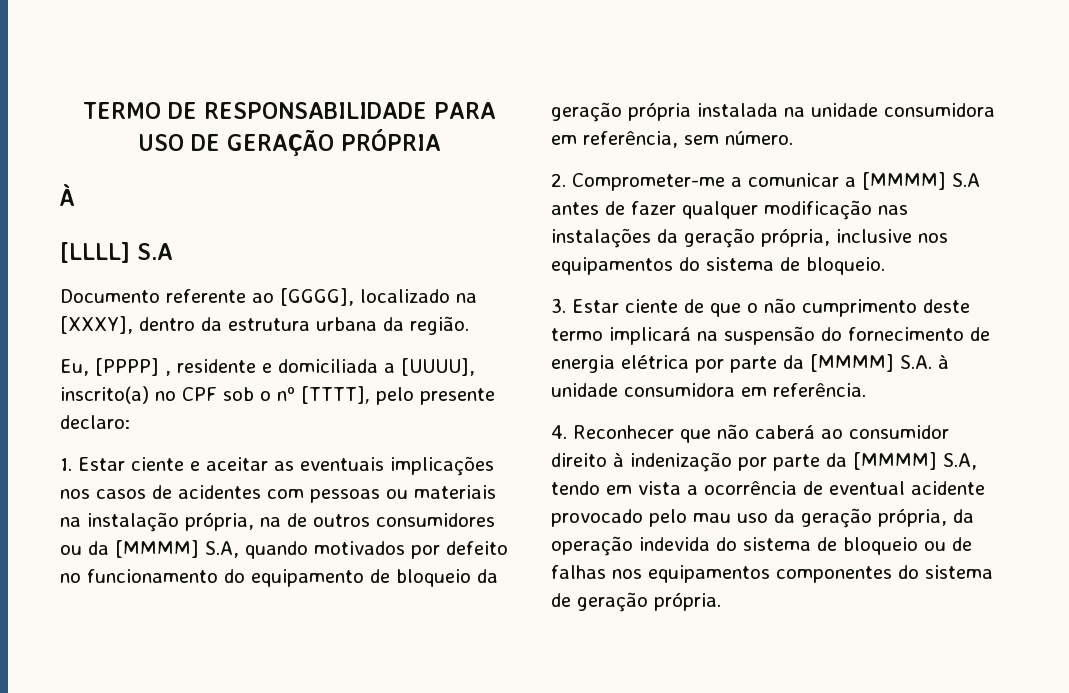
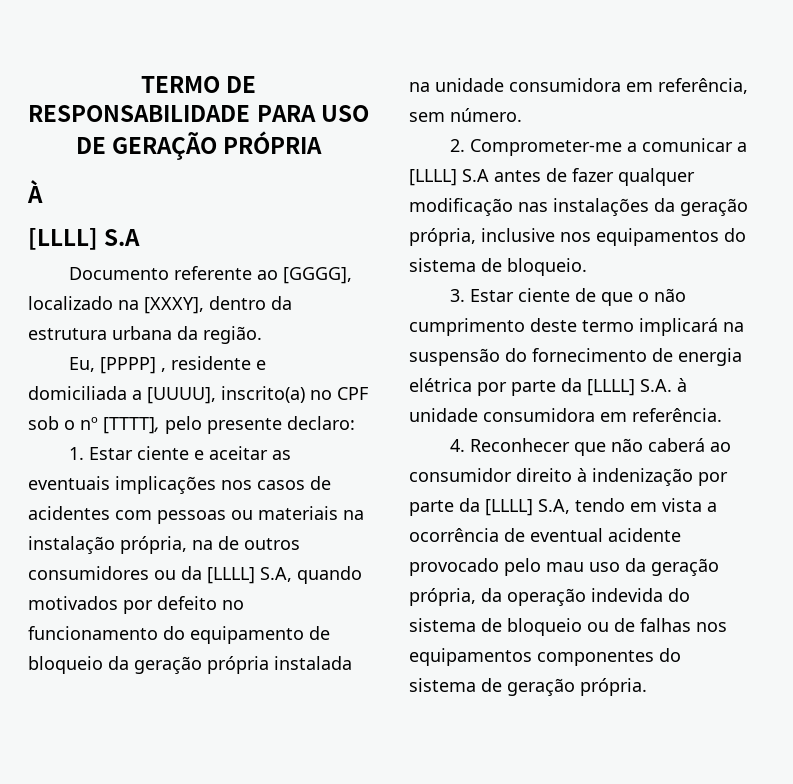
- 1. Estar ciente e aceitar as eventuais implicações nos casos de acidentes com pessoas ou materiais na instalação própria, na de outros consumidores ou da [MMMM] S.A, quando motivados por defeito no funcionamento do equipamento de bloqueio da geração própria instalada na unidade consumidora em referência, sem número.
+ 1. Estar ciente e aceitar as eventuais implicações nos casos de acidentes com pessoas ou materiais na instalação própria, na de outros consumidores ou da [LLLL] S.A, quando motivados por defeito no funcionamento do equipamento de bloqueio da geração própria instalada na unidade consumidora em referência, sem número.
- 2. Comprometer-me a comunicar a [MMMM] S.A antes de fazer qualquer modificação nas instalações da geração própria, inclusive nos equipamentos do sistema de bloqueio.
+ 2. Comprometer-me a comunicar a [LLLL] S.A antes de fazer qualquer modificação nas instalações da geração própria, inclusive nos equipamentos do sistema de bloqueio.
- 3. Estar ciente de que o não cumprimento deste termo implicará na suspensão do fornecimento de energia elétrica por parte da [MMMM] S.A. à unidade consumidora em referência.
+ 3. Estar ciente de que o não cumprimento deste termo implicará na suspensão do fornecimento de energia elétrica por parte da [LLLL] S.A. à unidade consumidora em referência.
- 4. Reconhecer que não caberá ao consumidor direito à indenização por parte da [MMMM] S.A, tendo em vista a ocorrência de eventual acidente provocado pelo mau uso da geração própria, da operação indevida do sistema de bloqueio ou de falhas nos equipamentos componentes do sistema de geração própria.
+ 4. Reconhecer que não caberá ao consumidor direito à indenização por parte da [LLLL] S.A, tendo em vista a ocorrência de eventual acidente provocado pelo mau uso da geração própria, da operação indevida do sistema de bloqueio ou de falhas nos equipamentos componentes do sistema de geração própria.

